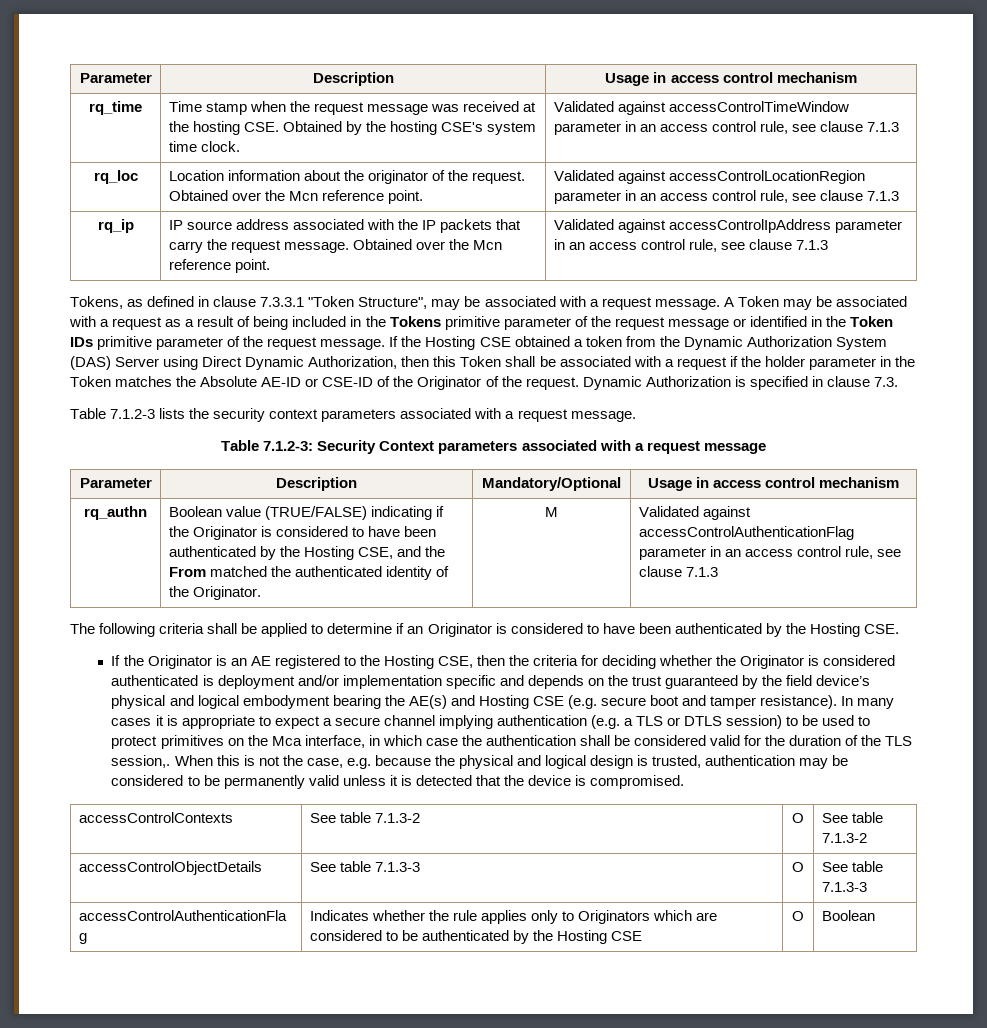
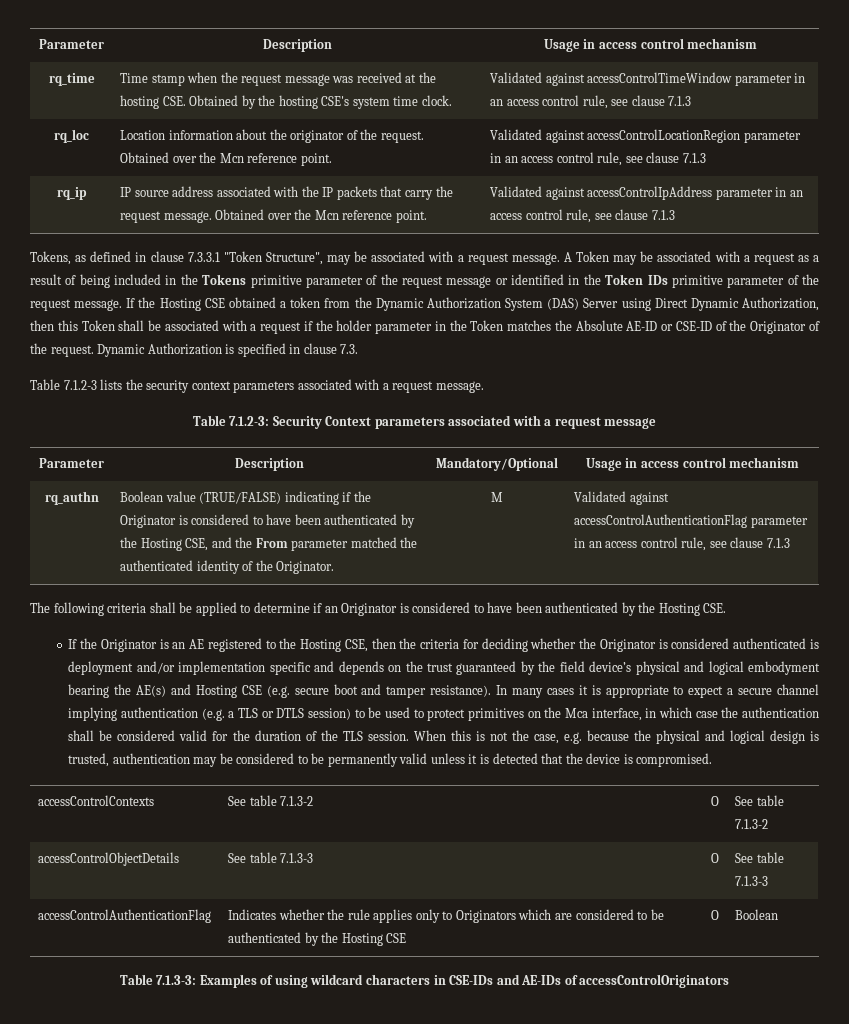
- Boolean value (TRUE/FALSE) indicating if the Originator is considered to have been authenticated by the Hosting CSE, and the From matched the authenticated identity of the Originator.
+ Boolean value (TRUE/FALSE) indicating if the Originator is considered to have been authenticated by the Hosting CSE, and the From parameter matched the authenticated identity of the Originator.
- In many cases it is appropriate to expect a secure channel implying authentication (e.g. a TLS or DTLS session) to be used to protect primitives on the Mca interface, in which case the authentication shall be considered valid for the duration of the TLS session,.
+ In many cases it is appropriate to expect a secure channel implying authentication (e.g. a TLS or DTLS session) to be used to protect primitives on the Mca interface, in which case the authentication shall be considered valid for the duration of the TLS session.
+ Table 7.1.3-3: Examples of using wildcard characters in CSE-IDs and AE-IDs of accessControlOriginators

